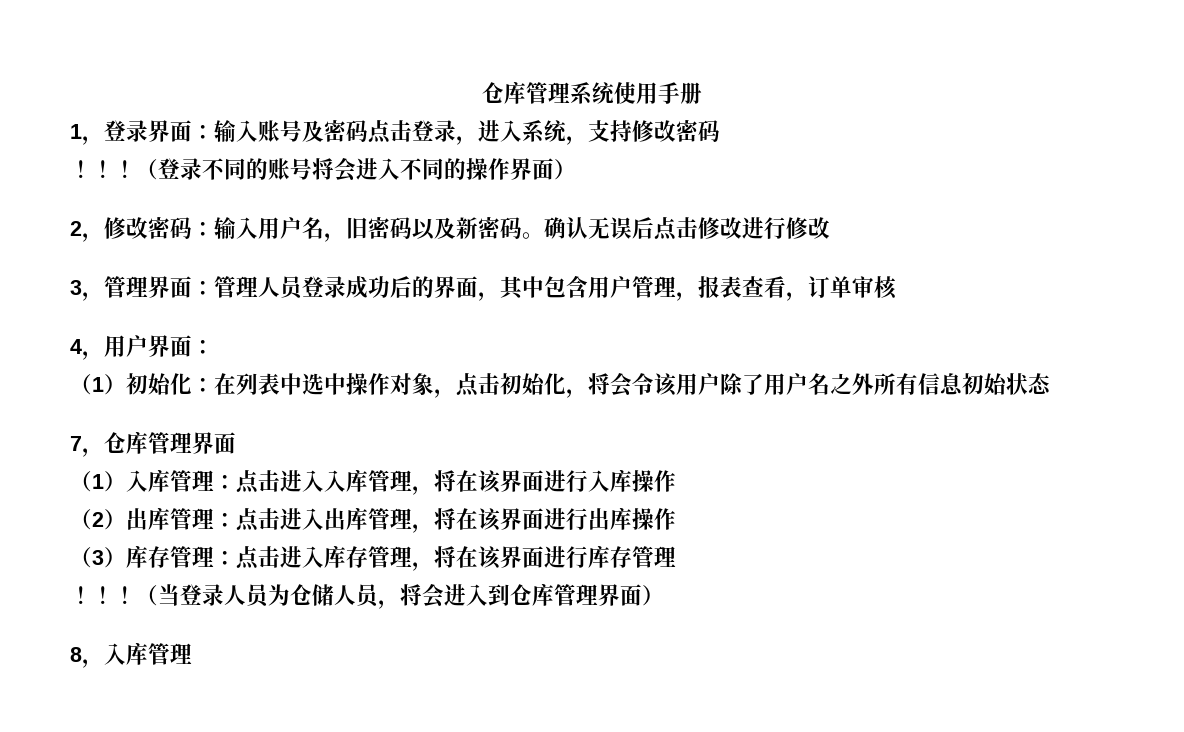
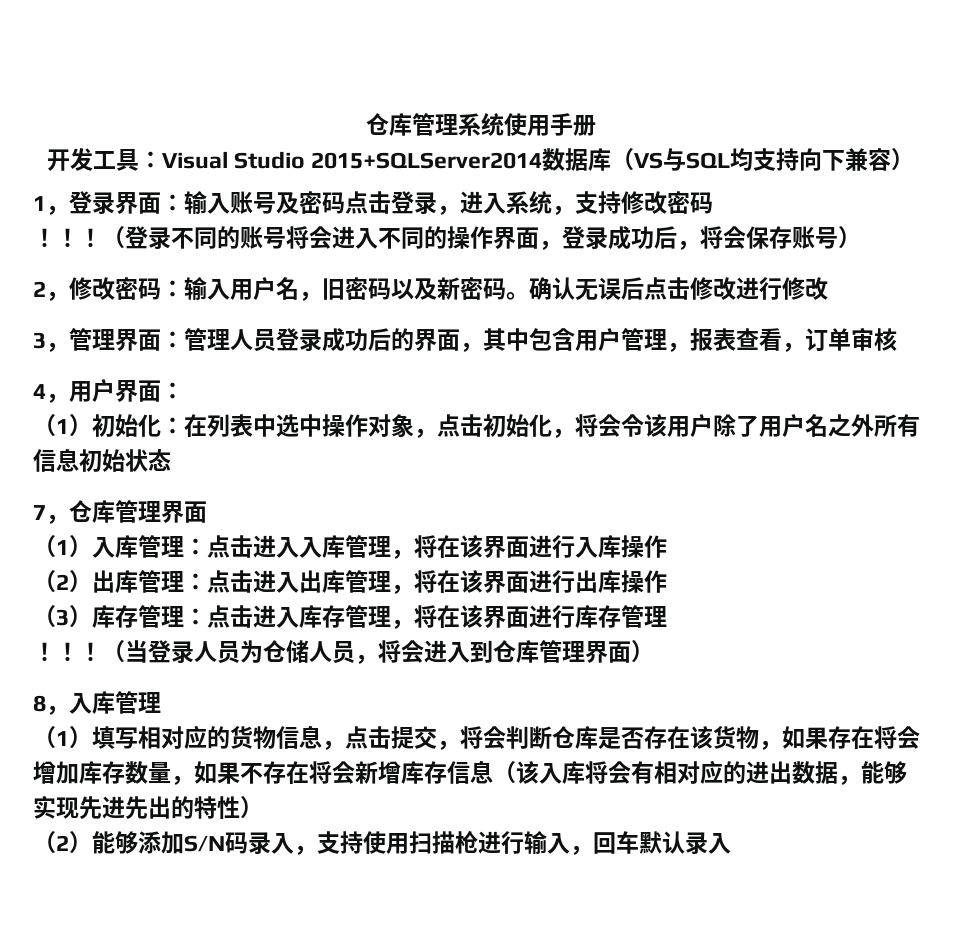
+ 开发工具：Visual Studio 2015+SQLServer2014数据库（VS与SQL均支持向下兼容）
- （登录不同的账号将会进入不同的操作界面）
+ （登录不同的账号将会进入不同的操作界面，登录成功后，将会保存账号）
+ （1）填写相对应的货物信息，点击提交，将会判断仓库是否存在该货物，如果存在将会增加库存数量，如果不存在将会新增库存信息（该入库将会有相对应的进出数据，能够实现先进先出的特性）
+ （2）能够添加S/N码录入，支持使用扫描枪进行输入，回车默认录入

